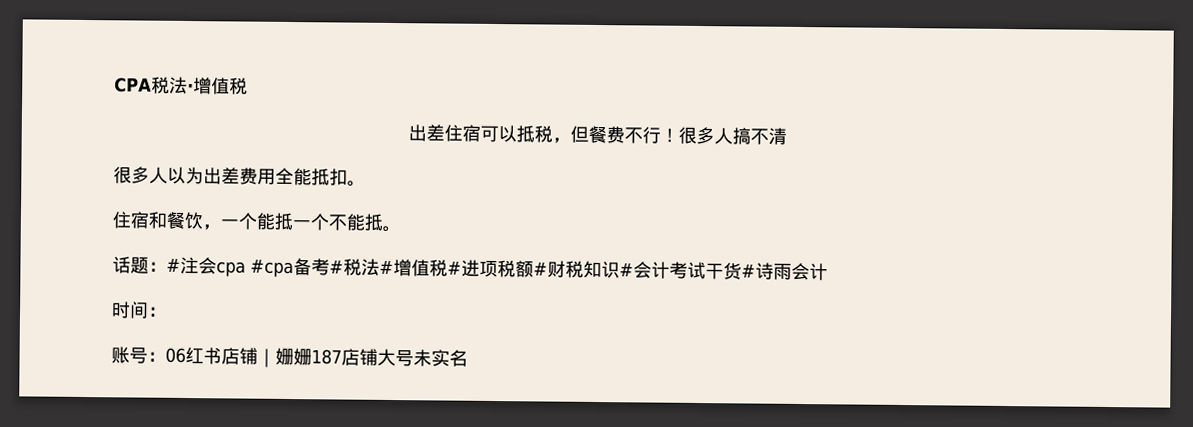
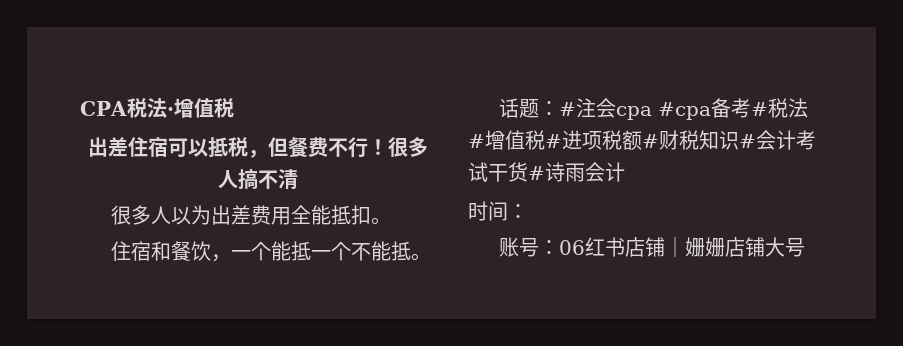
- 账号：06红书店铺｜姗姗187店铺大号未实名
+ 账号：06红书店铺｜姗姗店铺大号

